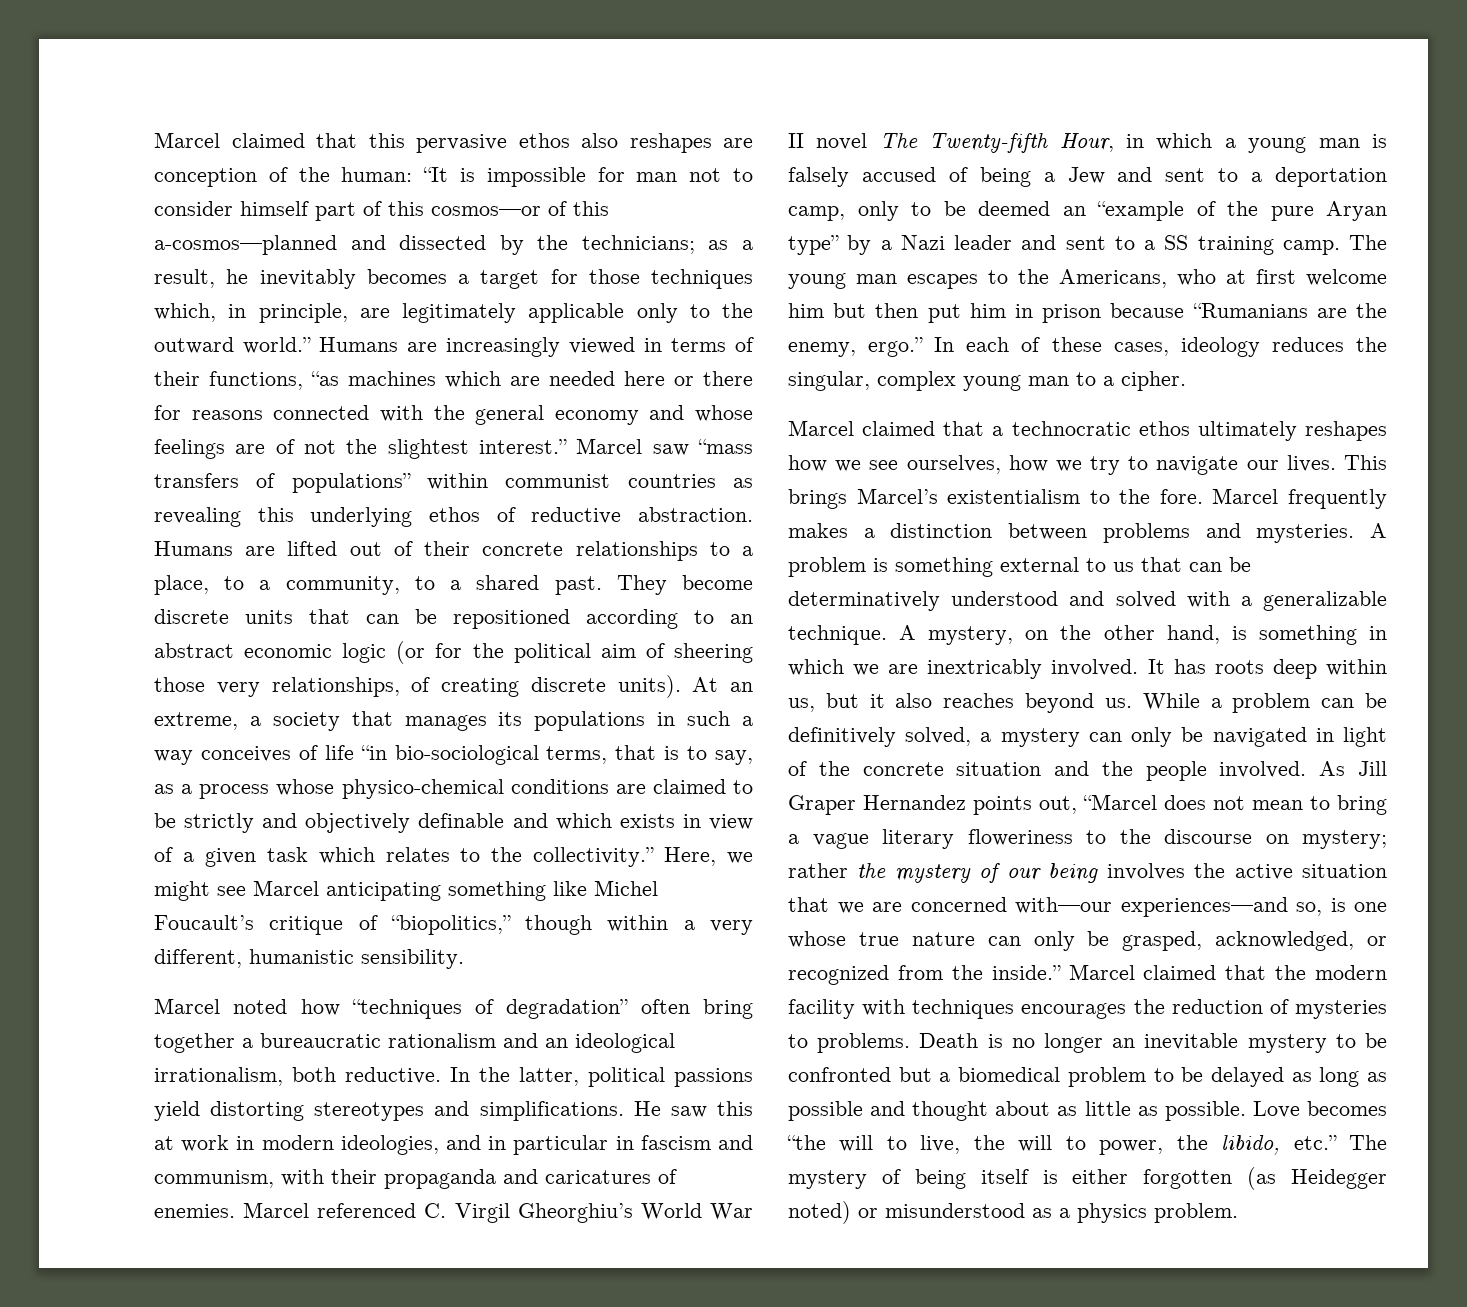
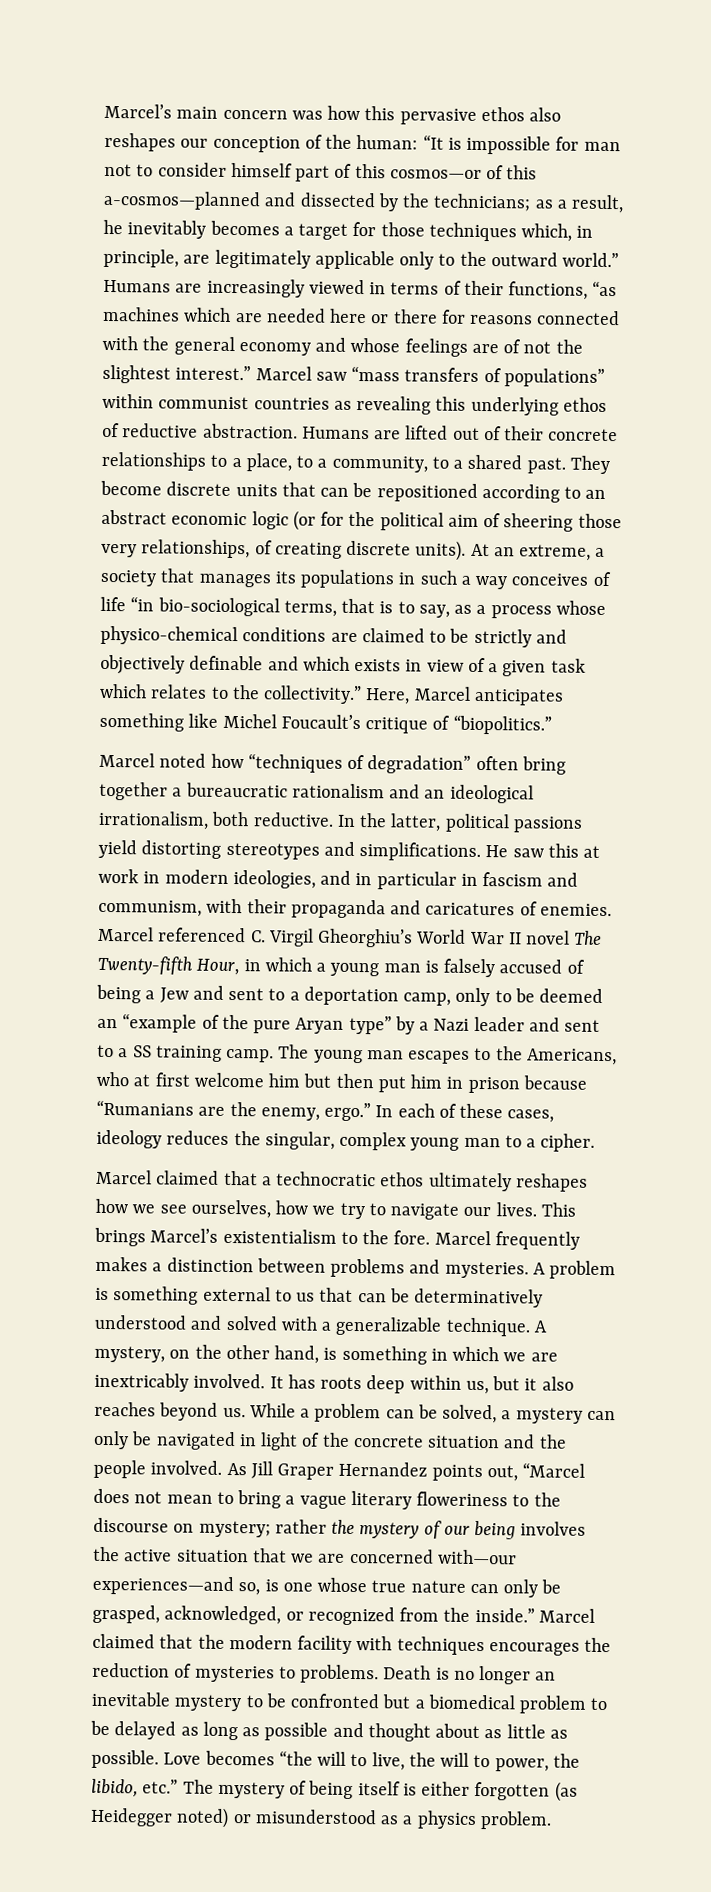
- Marcel claimed that this pervasive ethos also reshapes are conception of the human: “It is impossible for man not to consider himself part of this cosmos—or of this a-cosmos—planned and dissected by the technicians; as a result, he inevitably becomes a target for those techniques which, in principle, are legitimately applicable only to the outward world.”
+ Marcel’s main concern was how this pervasive ethos also reshapes our conception of the human: “It is impossible for man not to consider himself part of this cosmos—or of this a-cosmos—planned and dissected by the technicians; as a result, he inevitably becomes a target for those techniques which, in principle, are legitimately applicable only to the outward world.”
- Here, we might see Marcel anticipating something like Michel Foucault’s critique of “biopolitics,” though within a very different, humanistic sensibility.
+ Here, Marcel anticipates something like Michel Foucault’s critique of “biopolitics.”
- While a problem can be definitively solved, a mystery can only be navigated in light of the concrete situation and the people involved.
+ While a problem can be solved, a mystery can only be navigated in light of the concrete situation and the people involved.

